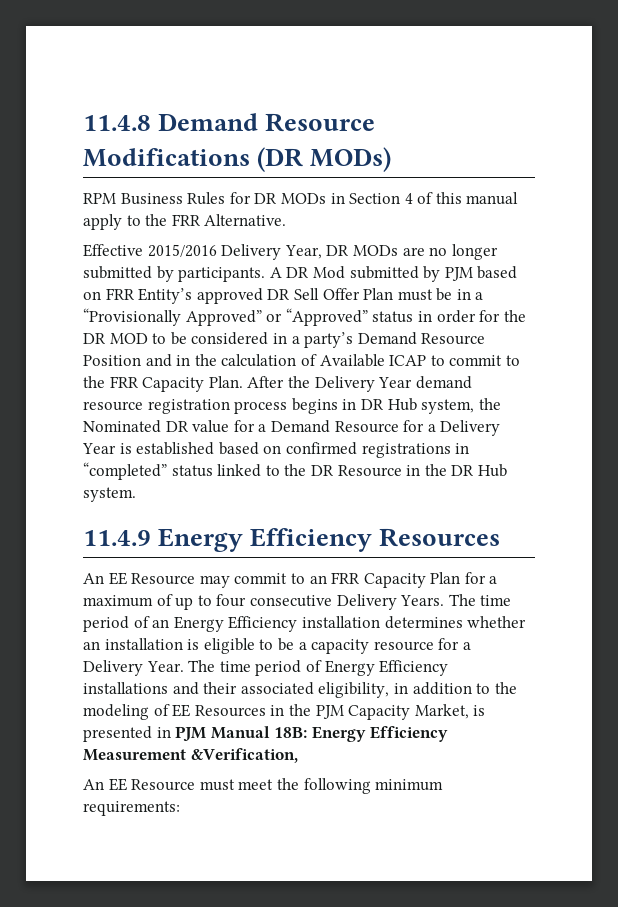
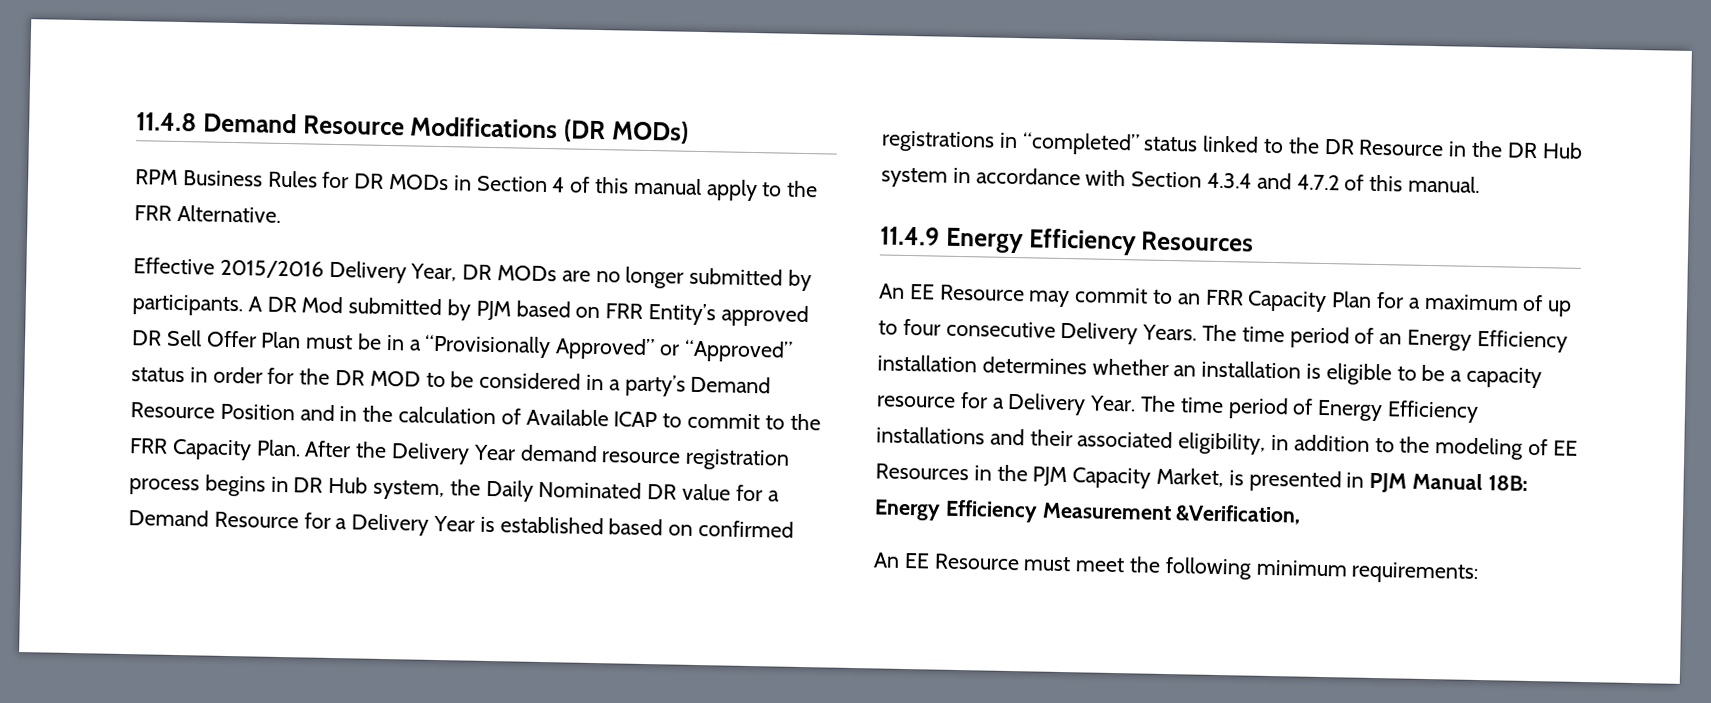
- After the Delivery Year demand resource registration process begins in DR Hub system, the Nominated DR value for a Demand Resource for a Delivery Year is established based on confirmed registrations in “completed” status linked to the DR Resource in the DR Hub system.
+ After the Delivery Year demand resource registration process begins in DR Hub system, the Daily Nominated DR value for a Demand Resource for a Delivery Year is established based on confirmed registrations in “completed” status linked to the DR Resource in the DR Hub system in accordance with Section 4.3.4 and 4.7.2 of this manual.

